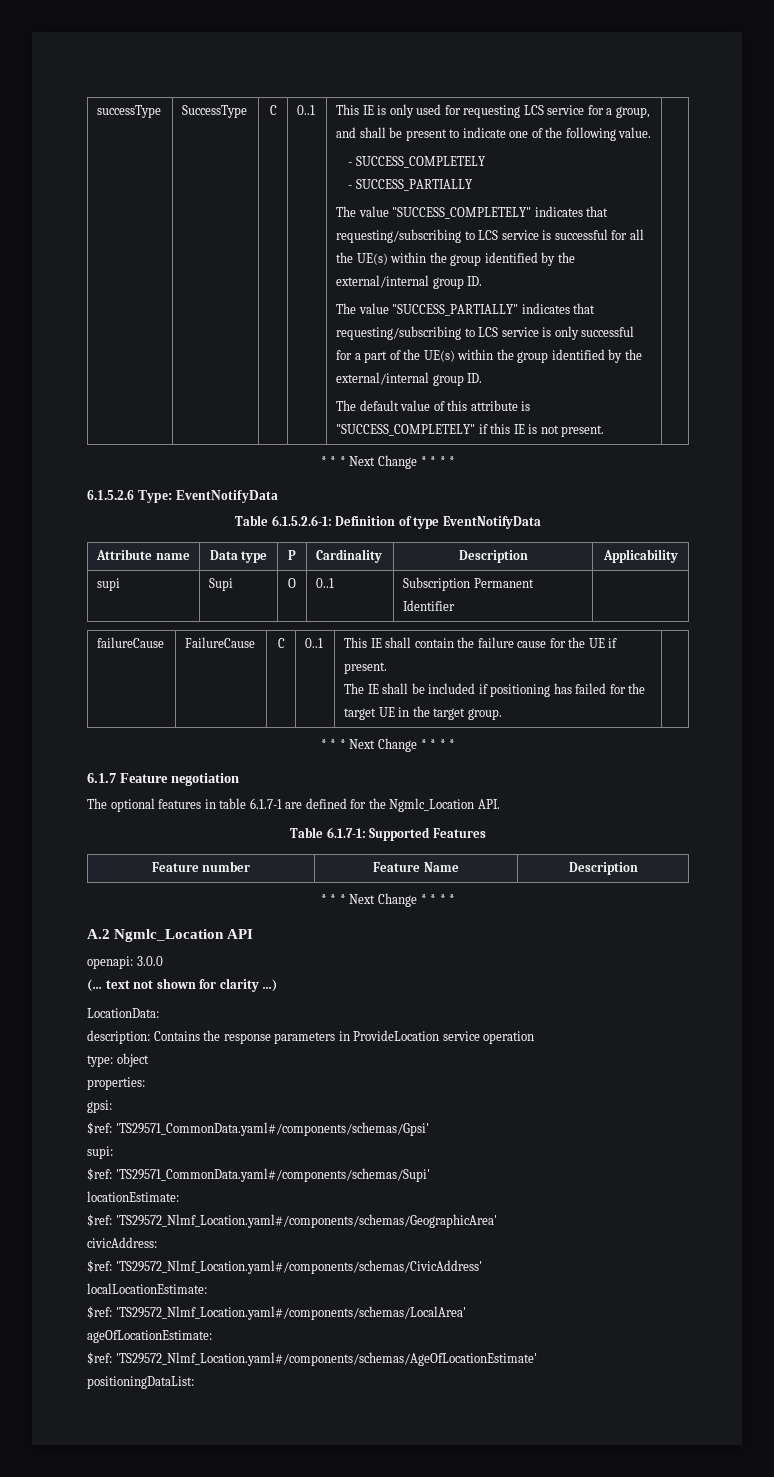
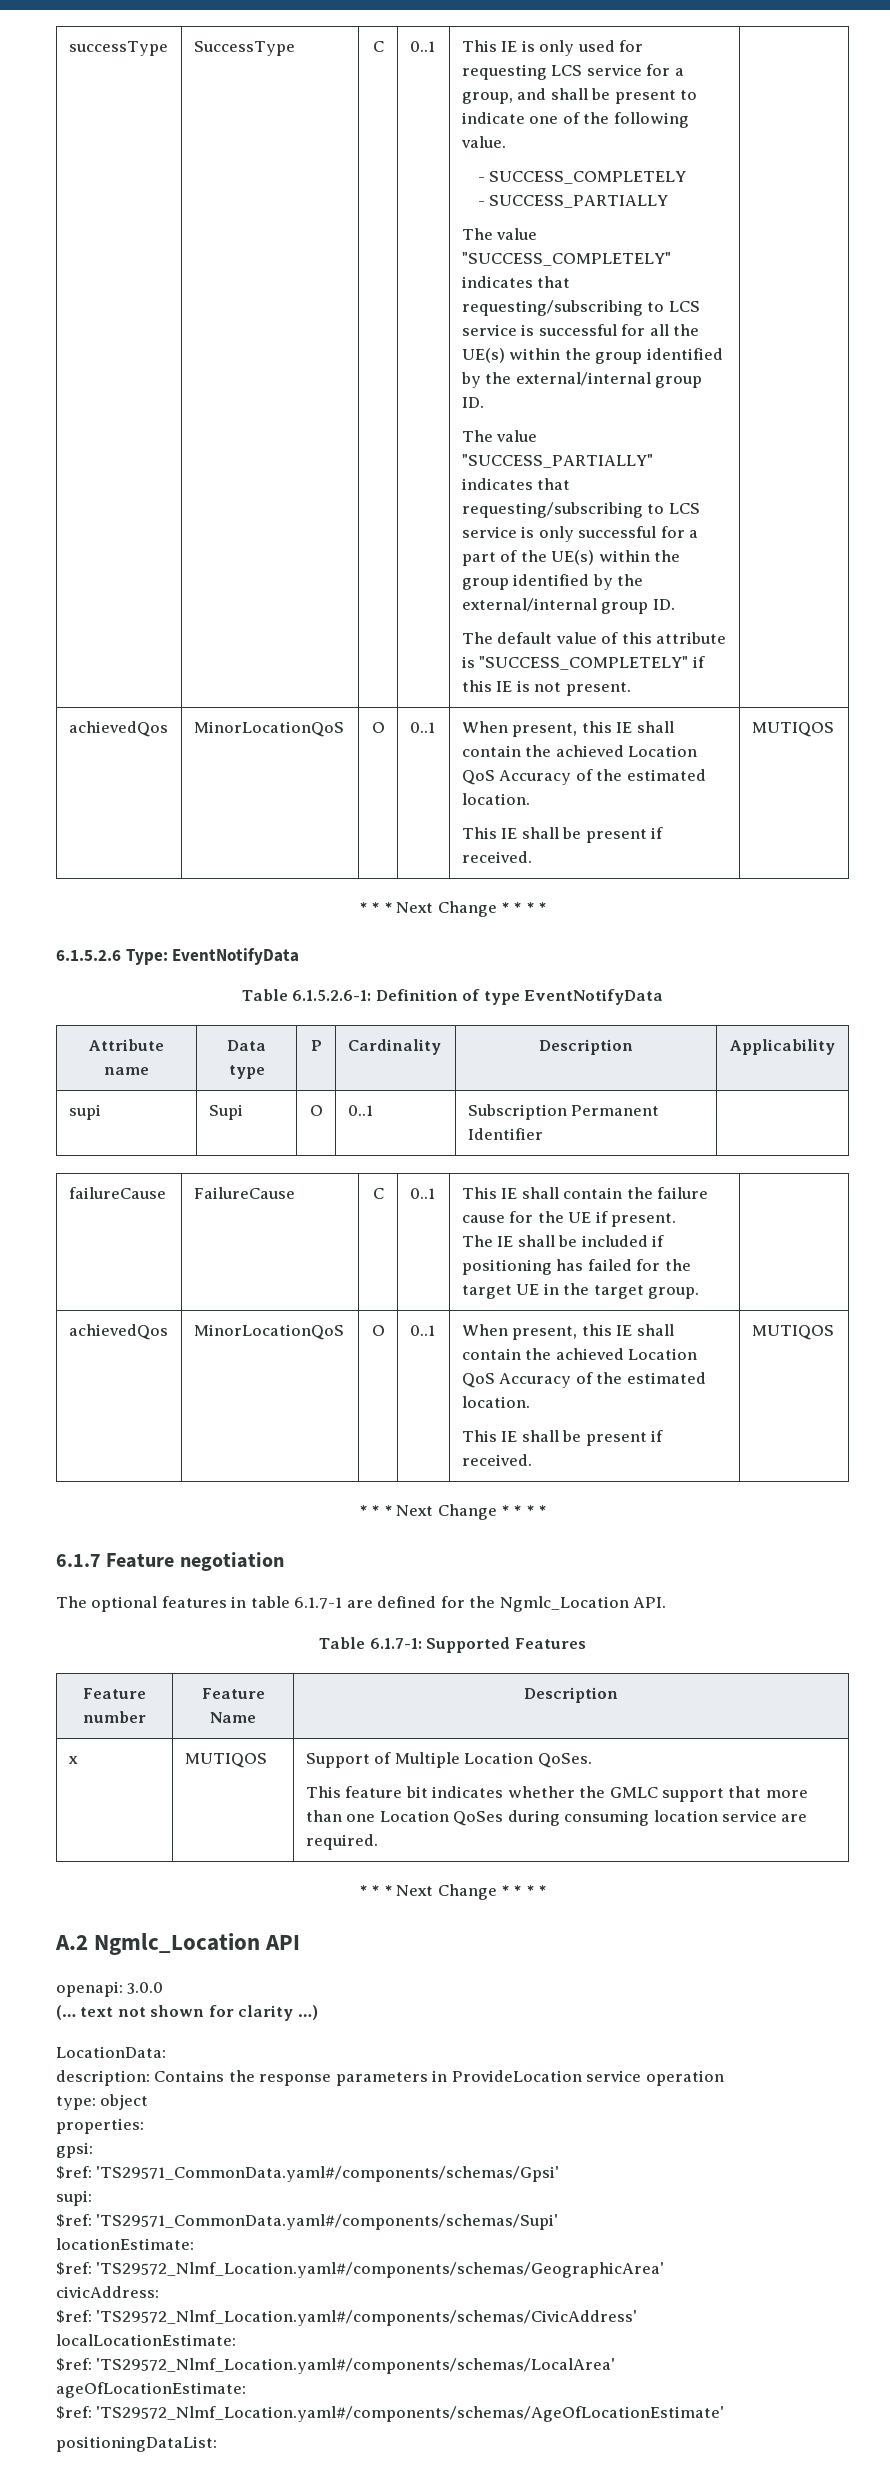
- The default value of this attribute is "SUCCESS_COMPLETELY" if this IE is not present.
+ The default value of this attribute is "SUCCESS_COMPLETELY" if this IE is not present. |
+ achievedQos | MinorLocationQoS | O | 0..1 | When present, this IE shall contain the achieved Location QoS Accuracy of the estimated location.
+ This IE shall be present if received. | MUTIQOS
  failureCause | FailureCause | C | 0..1 | This IE shall contain the failure cause for the UE if present.
  The IE shall be included if positioning has failed for the target UE in the target group. |
+ achievedQos | MinorLocationQoS | O | 0..1 | When present, this IE shall contain the achieved Location QoS Accuracy of the estimated location.
+ This IE shall be present if received. | MUTIQOS
+ x | MUTIQOS | Support of Multiple Location QoSes.
+ This feature bit indicates whether the GMLC support that more than one Location QoSes during consuming location service are required.

